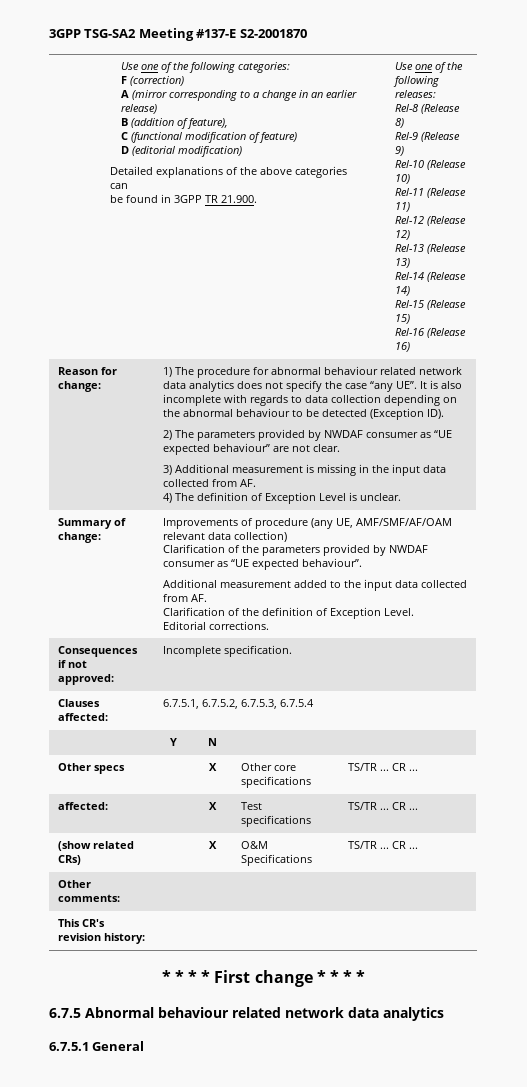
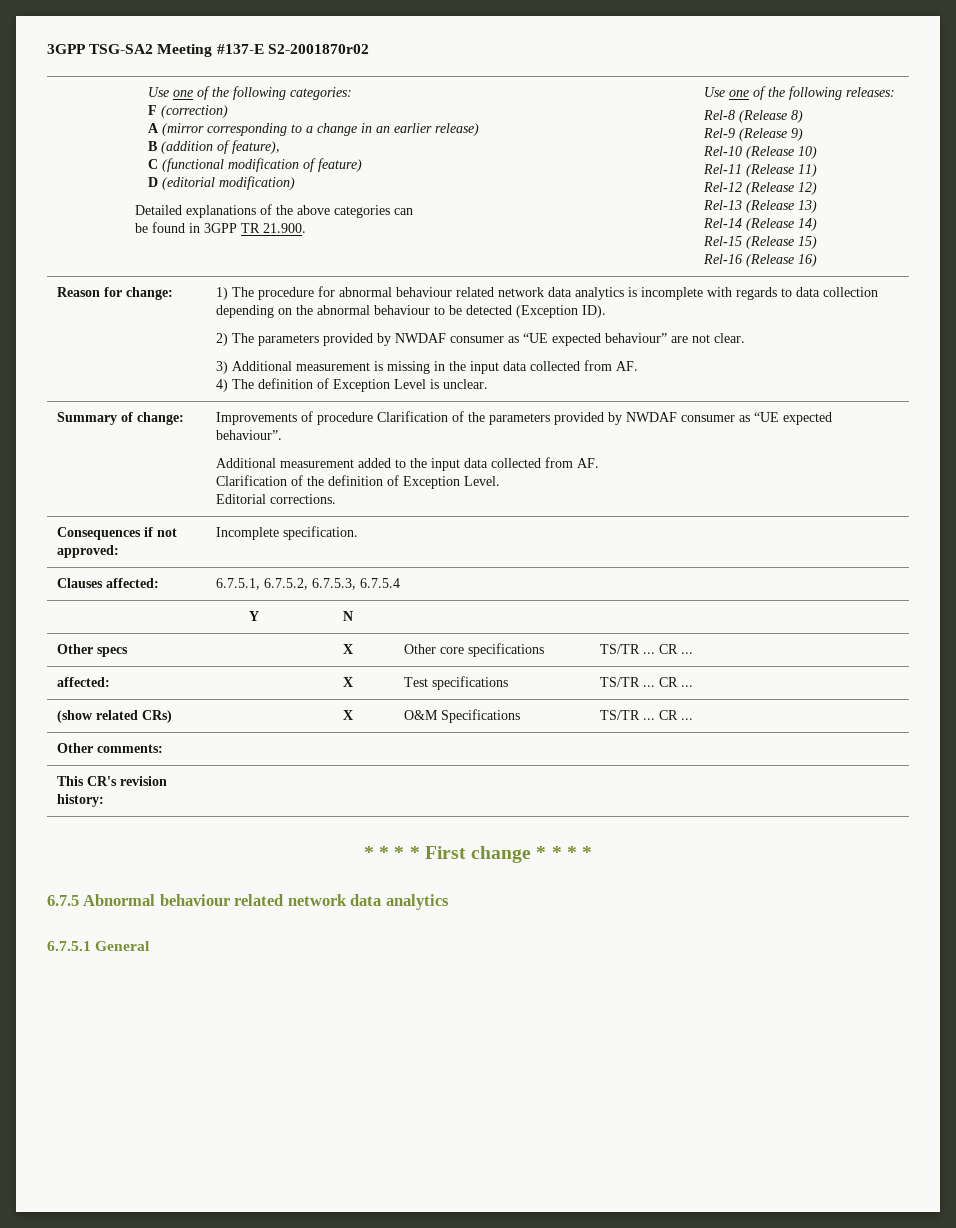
- 3GPP TSG-SA2 Meeting #137-E S2-2001870
+ 3GPP TSG-SA2 Meeting #137-E S2-2001870r02
- 1) The procedure for abnormal behaviour related network data analytics does not specify the case “any UE”. It is also incomplete with regards to data collection depending on the abnormal behaviour to be detected (Exception ID).
+ 1) The procedure for abnormal behaviour related network data analytics is incomplete with regards to data collection depending on the abnormal behaviour to be detected (Exception ID).
- Improvements of procedure (any UE, AMF/SMF/AF/OAM relevant data collection)
- Clarification of the parameters provided by NWDAF consumer as “UE expected behaviour”.
+ Improvements of procedure Clarification of the parameters provided by NWDAF consumer as “UE expected behaviour”.

